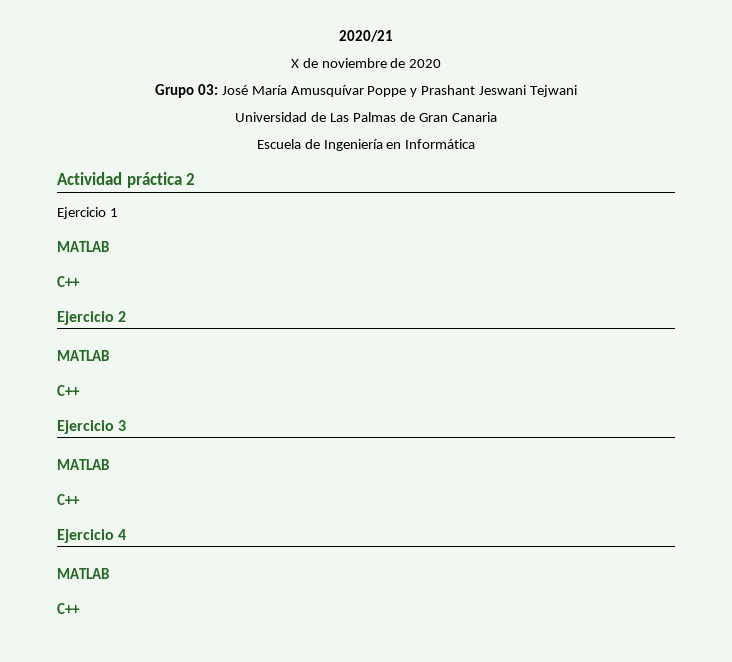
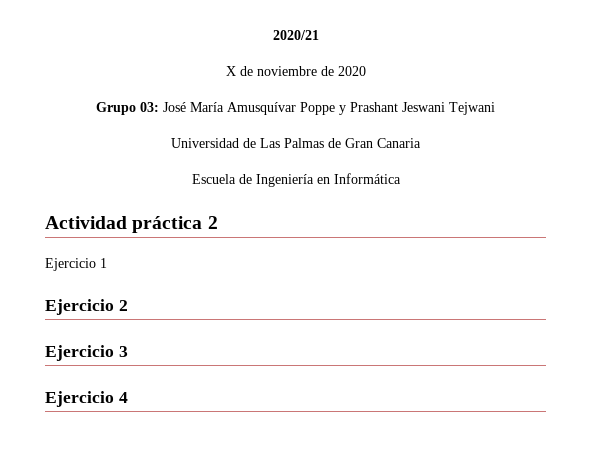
  Ejercicio 1
- MATLAB
- C++
  Ejercicio 2
- MATLAB
- C++
  Ejercicio 3
- MATLAB
- C++
  Ejercicio 4
- MATLAB
- C++

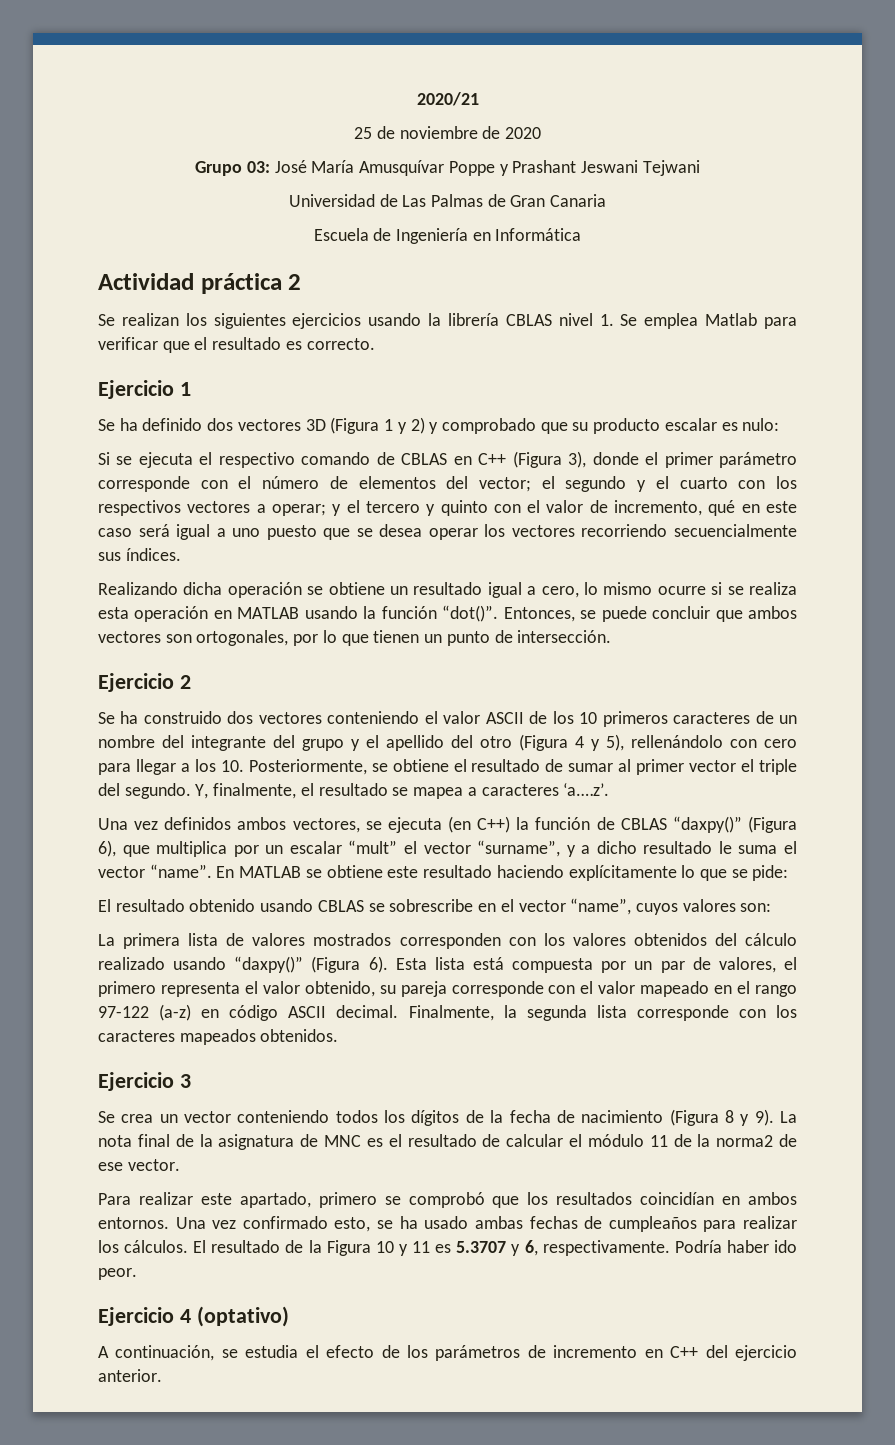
- X de noviembre de 2020
+ 25 de noviembre de 2020
+ Se realizan los siguientes ejercicios usando la librería CBLAS nivel 1. Se emplea Matlab para verificar que el resultado es correcto.
  Ejercicio 1
+ Se ha definido dos vectores 3D (Figura 1 y 2) y comprobado que su producto escalar es nulo:
+ Si se ejecuta el respectivo comando de CBLAS en C++ (Figura 3), donde el primer parámetro corresponde con el número de elementos del vector; el segundo y el cuarto con los respectivos vectores a operar; y el tercero y quinto con el valor de incremento, qué en este caso será igual a uno puesto que se desea operar los vectores recorriendo secuencialmente sus índices.
+ Realizando dicha operación se obtiene un resultado igual a cero, lo mismo ocurre si se realiza esta operación en MATLAB usando la función “dot()”. Entonces, se puede concluir que ambos vectores son ortogonales, por lo que tienen un punto de intersección.
  Ejercicio 2
+ Se ha construido dos vectores conteniendo el valor ASCII de los 10 primeros caracteres de un nombre del integrante del grupo y el apellido del otro (Figura 4 y 5), rellenándolo con cero para llegar a los 10. Posteriormente, se obtiene el resultado de sumar al primer vector el triple del segundo. Y, finalmente, el resultado se mapea a caracteres ‘a.…z’.
+ Una vez definidos ambos vectores, se ejecuta (en C++) la función de CBLAS “daxpy()” (Figura 6), que multiplica por un escalar “mult” el vector “surname”, y a dicho resultado le suma el vector “name”. En MATLAB se obtiene este resultado haciendo explícitamente lo que se pide:
+ El resultado obtenido usando CBLAS se sobrescribe en el vector “name”, cuyos valores son:
+ La primera lista de valores mostrados corresponden con los valores obtenidos del cálculo realizado usando “daxpy()” (Figura 6). Esta lista está compuesta por un par de valores, el primero representa el valor obtenido, su pareja corresponde con el valor mapeado en el rango 97-122 (a-z) en código ASCII decimal. Finalmente, la segunda lista corresponde con los caracteres mapeados obtenidos.
  Ejercicio 3
- Ejercicio 4
+ Se crea un vector conteniendo todos los dígitos de la fecha de nacimiento (Figura 8 y 9). La nota final de la asignatura de MNC es el resultado de calcular el módulo 11 de la norma2 de ese vector.
+ Para realizar este apartado, primero se comprobó que los resultados coincidían en ambos entornos. Una vez confirmado esto, se ha usado ambas fechas de cumpleaños para realizar los cálculos. El resultado de la Figura 10 y 11 es 5.3707 y 6, respectivamente. Podría haber ido peor.
+ Ejercicio 4 (optativo)
+ A continuación, se estudia el efecto de los parámetros de incremento en C++ del ejercicio anterior.

